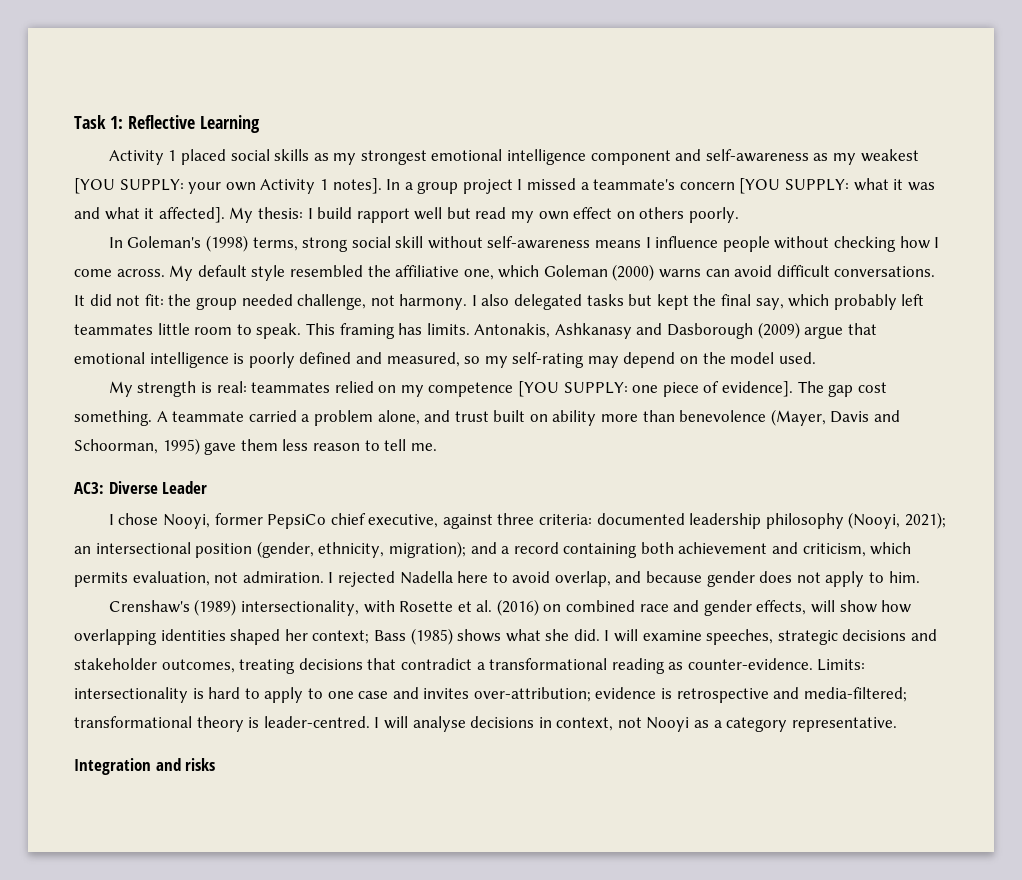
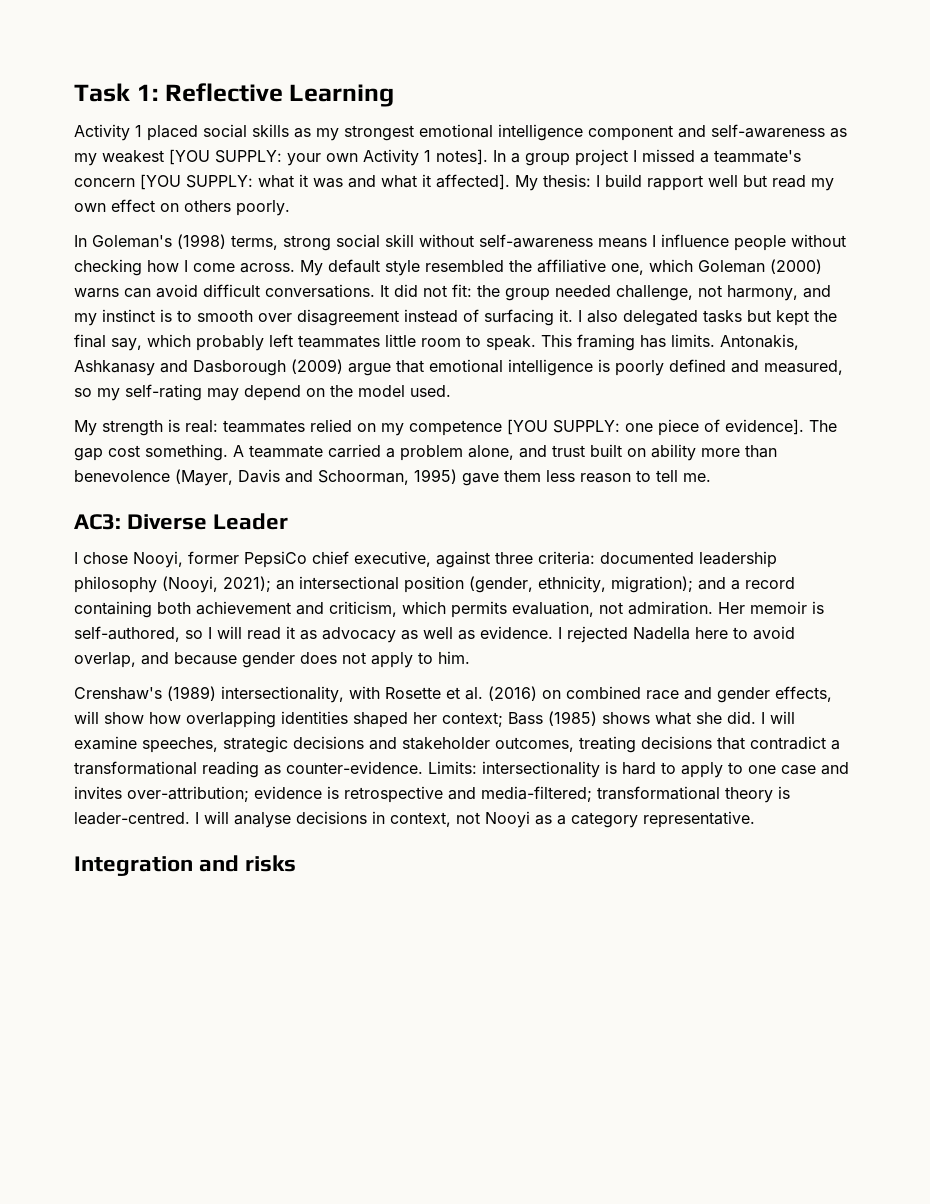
- It did not fit: the group needed challenge, not harmony.
+ It did not fit: the group needed challenge, not harmony, and my instinct is to smooth over disagreement instead of surfacing it.
+ Her memoir is self-authored, so I will read it as advocacy as well as evidence.

